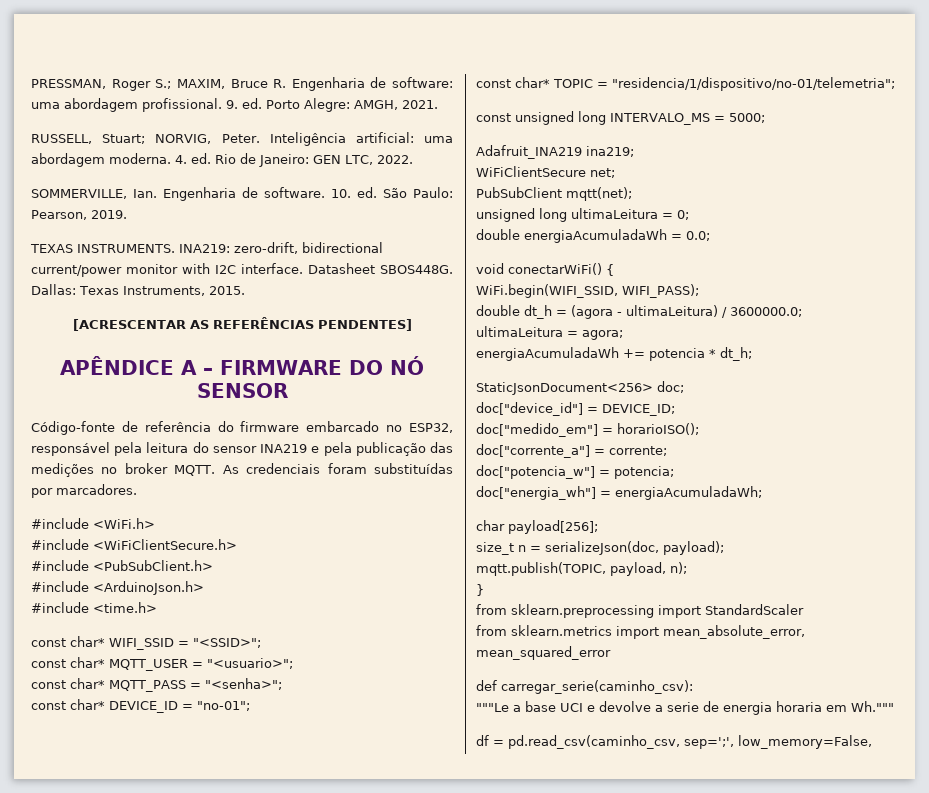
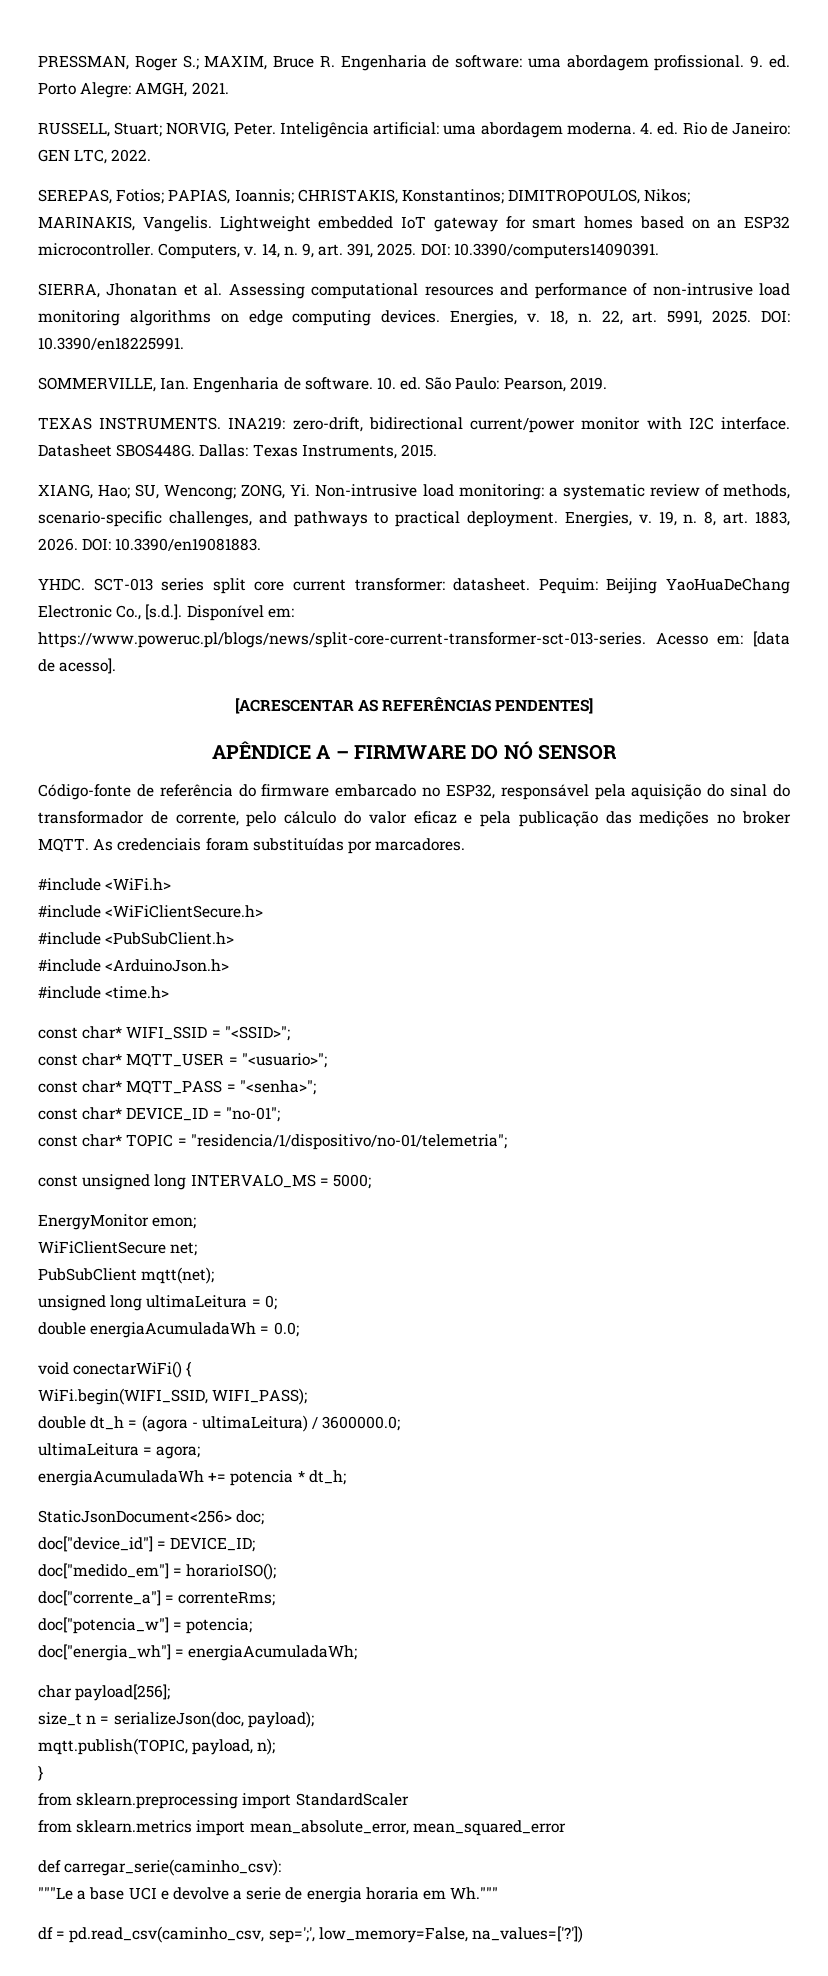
+ SEREPAS, Fotios; PAPIAS, Ioannis; CHRISTAKIS, Konstantinos; DIMITROPOULOS, Nikos; MARINAKIS, Vangelis. Lightweight embedded IoT gateway for smart homes based on an ESP32 microcontroller. Computers, v. 14, n. 9, art. 391, 2025. DOI: 10.3390/computers14090391.
+ SIERRA, Jhonatan et al. Assessing computational resources and performance of non-intrusive load monitoring algorithms on edge computing devices. Energies, v. 18, n. 22, art. 5991, 2025. DOI: 10.3390/en18225991.
+ XIANG, Hao; SU, Wencong; ZONG, Yi. Non-intrusive load monitoring: a systematic review of methods, scenario-specific challenges, and pathways to practical deployment. Energies, v. 19, n. 8, art. 1883, 2026. DOI: 10.3390/en19081883.
+ YHDC. SCT-013 series split core current transformer: datasheet. Pequim: Beijing YaoHuaDeChang Electronic Co., [s.d.]. Disponível em: https://www.poweruc.pl/blogs/news/split-core-current-transformer-sct-013-series. Acesso em: [data de acesso].
- Código-fonte de referência do firmware embarcado no ESP32, responsável pela leitura do sensor INA219 e pela publicação das medições no broker MQTT.
+ Código-fonte de referência do firmware embarcado no ESP32, responsável pela aquisição do sinal do transformador de corrente, pelo cálculo do valor eficaz e pela publicação das medições no broker MQTT.
- Adafruit_INA219 ina219;
+ EnergyMonitor emon;
- doc["corrente_a"] = corrente;
+ doc["corrente_a"] = correnteRms;
- df = pd.read_csv(caminho_csv, sep=';', low_memory=False,
+ df = pd.read_csv(caminho_csv, sep=';', low_memory=False, na_values=['?'])

